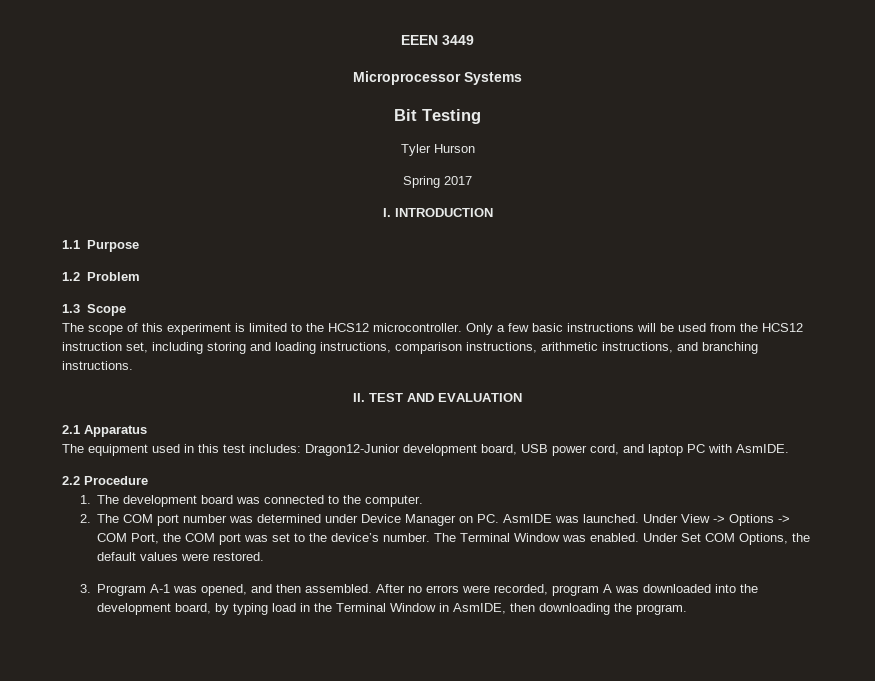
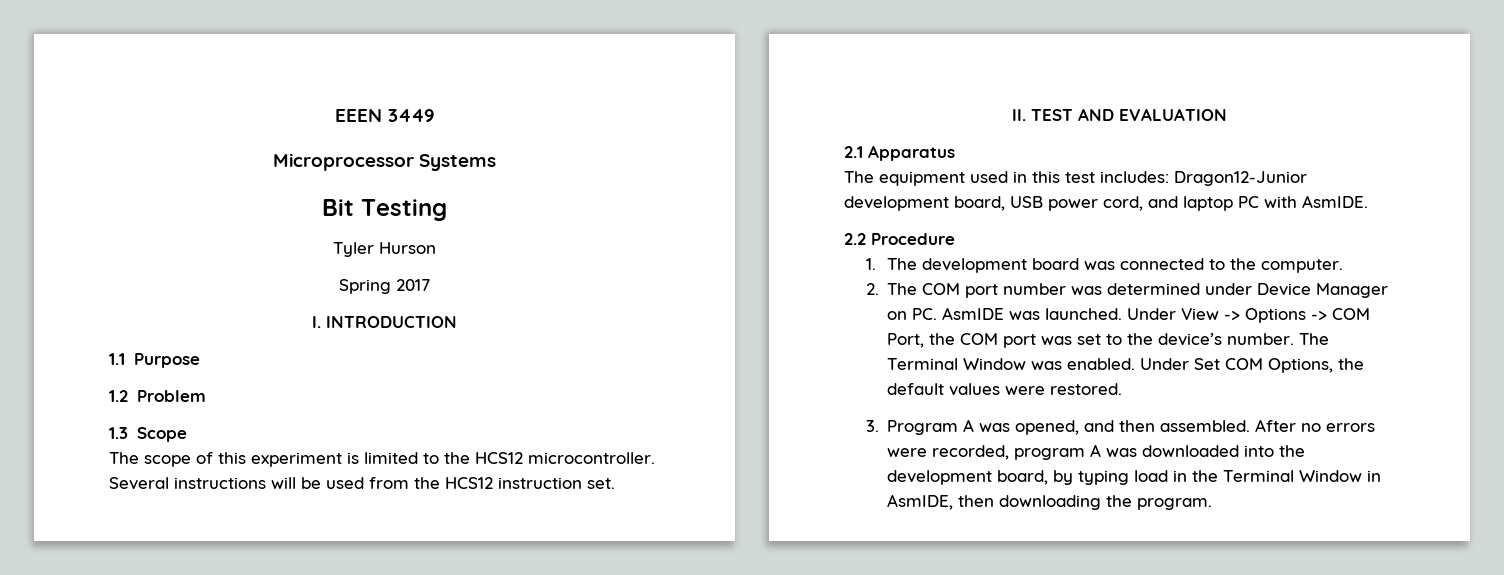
- Only a few basic instructions will be used from the HCS12 instruction set, including storing and loading instructions, comparison instructions, arithmetic instructions, and branching instructions.
+ Several instructions will be used from the HCS12 instruction set.
- 3. Program A-1 was opened, and then assembled.
+ 3. Program A was opened, and then assembled.

